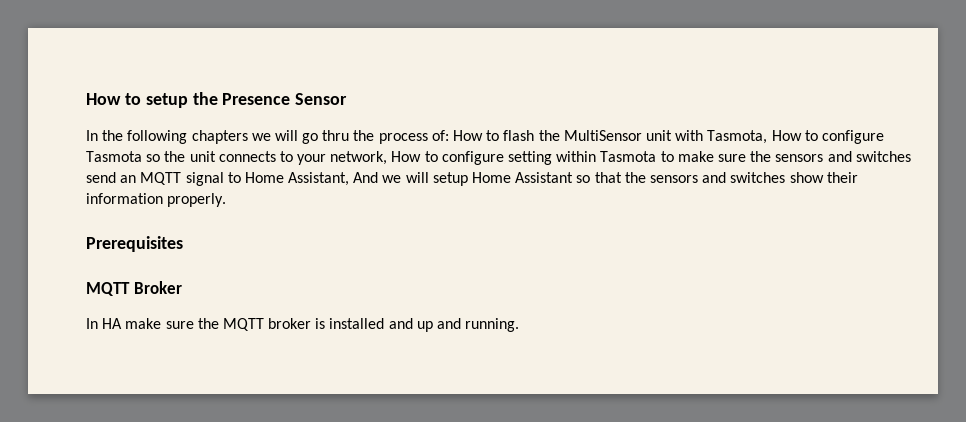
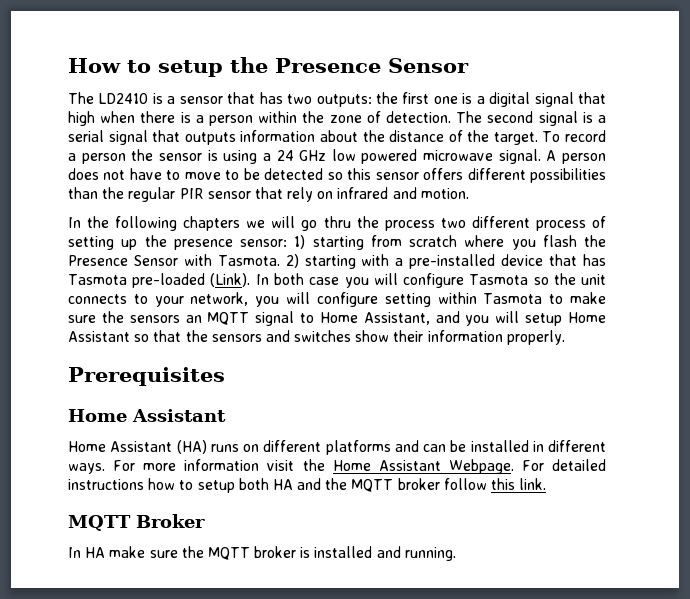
+ The LD2410 is a sensor that has two outputs: the first one is a digital signal that high when there is a person within the zone of detection. The second signal is a serial signal that outputs information about the distance of the target. To record a person the sensor is using a 24 GHz low powered microwave signal. A person does not have to move to be detected so this sensor offers different possibilities than the regular PIR sensor that rely on infrared and motion.
- In the following chapters we will go thru the process of: How to flash the MultiSensor unit with Tasmota, How to configure Tasmota so the unit connects to your network, How to configure setting within Tasmota to make sure the sensors and switches send an MQTT signal to Home Assistant, And we will setup Home Assistant so that the sensors and switches show their information properly.
+ In the following chapters we will go thru the process two different process of setting up the presence sensor: 1) starting from scratch where you flash the Presence Sensor with Tasmota. 2) starting with a pre-installed device that has Tasmota pre-loaded (Link). In both case you will configure Tasmota so the unit connects to your network, you will configure setting within Tasmota to make sure the sensors an MQTT signal to Home Assistant, and you will setup Home Assistant so that the sensors and switches show their information properly.
  Prerequisites
+ Home Assistant
+ Home Assistant (HA) runs on different platforms and can be installed in different ways. For more information visit the Home Assistant Webpage. For detailed instructions how to setup both HA and the MQTT broker follow this link.
- In HA make sure the MQTT broker is installed and up and running.
+ In HA make sure the MQTT broker is installed and running.

